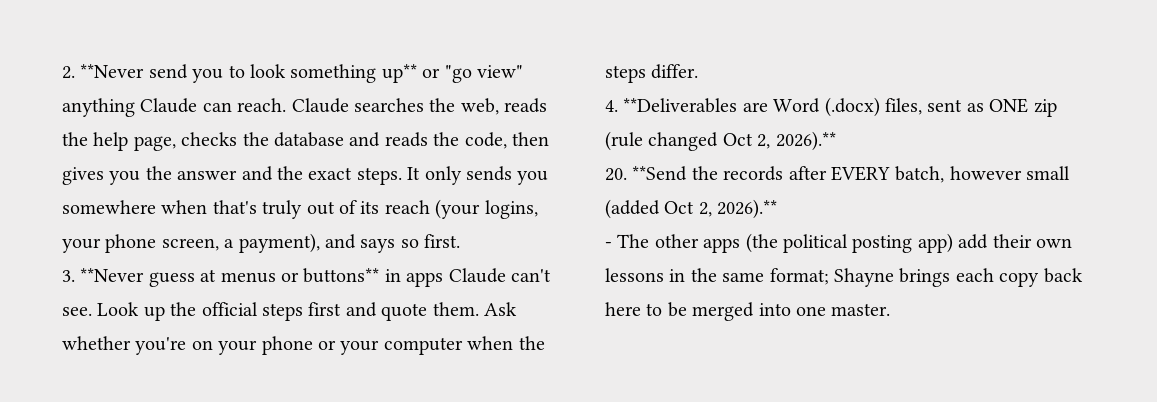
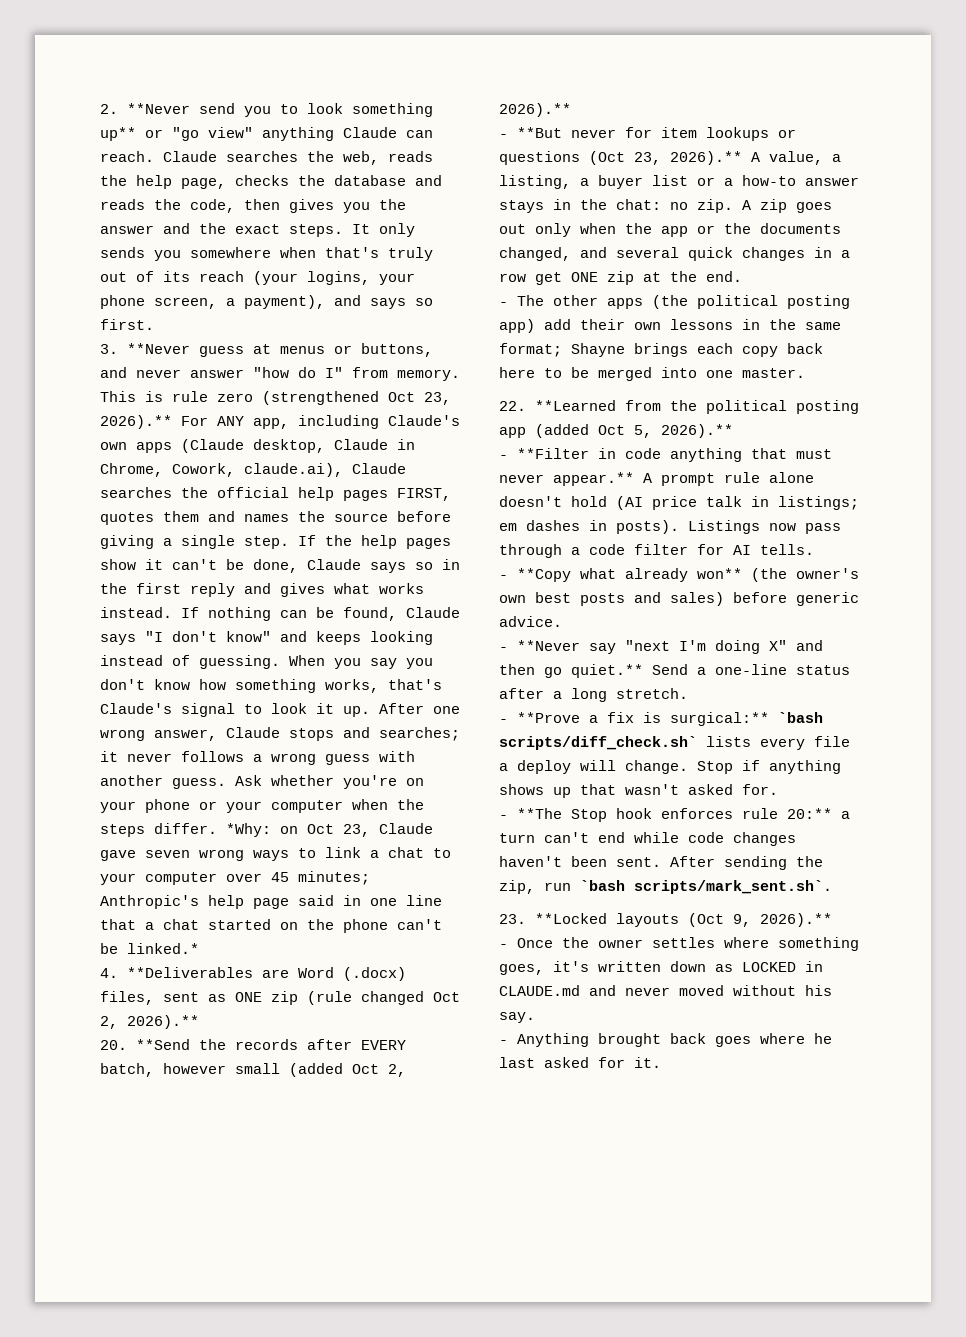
- 3. **Never guess at menus or buttons** in apps Claude can't see. Look up the official steps first and quote them.
+ 3. **Never guess at menus or buttons, and never answer "how do I" from memory. This is rule zero (strengthened Oct 23, 2026).** For ANY app, including Claude's own apps (Claude desktop, Claude in Chrome, Cowork, claude.ai), Claude searches the official help pages FIRST, quotes them and names the source before giving a single step. If the help pages show it can't be done, Claude says so in the first reply and gives what works instead. If nothing can be found, Claude says "I don't know" and keeps looking instead of guessing. When you say you don't know how something works, that's Claude's signal to look it up. After one wrong answer, Claude stops and searches; it never follows a wrong guess with another guess.
+ *Why: on Oct 23, Claude gave seven wrong ways to link a chat to your computer over 45 minutes; Anthropic's help page said in one line that a chat started on the phone can't be linked.*
+ - **But never for item lookups or questions (Oct 23, 2026).** A value, a listing, a buyer list or a how-to answer stays in the chat: no zip. A zip goes out only when the app or the documents changed, and several quick changes in a row get ONE zip at the end.
+ 22. **Learned from the political posting app (added Oct 5, 2026).**
+ - **Filter in code anything that must never appear.** A prompt rule alone doesn't hold (AI price talk in listings; em dashes in posts). Listings now pass through a code filter for AI tells.
+ - **Copy what already won** (the owner's own best posts and sales) before generic advice.
+ - **Never say "next I'm doing X" and then go quiet.** Send a one-line status after a long stretch.
+ - **Prove a fix is surgical:** `bash scripts/diff_check.sh` lists every file a deploy will change. Stop if anything shows up that wasn't asked for.
+ - **The Stop hook enforces rule 20:** a turn can't end while code changes haven't been sent. After sending the zip, run `bash scripts/mark_sent.sh`.
+ 23. **Locked layouts (Oct 9, 2026).**
+ - Once the owner settles where something goes, it's written down as LOCKED in CLAUDE.md and never moved without his say.
+ - Anything brought back goes where he last asked for it.

